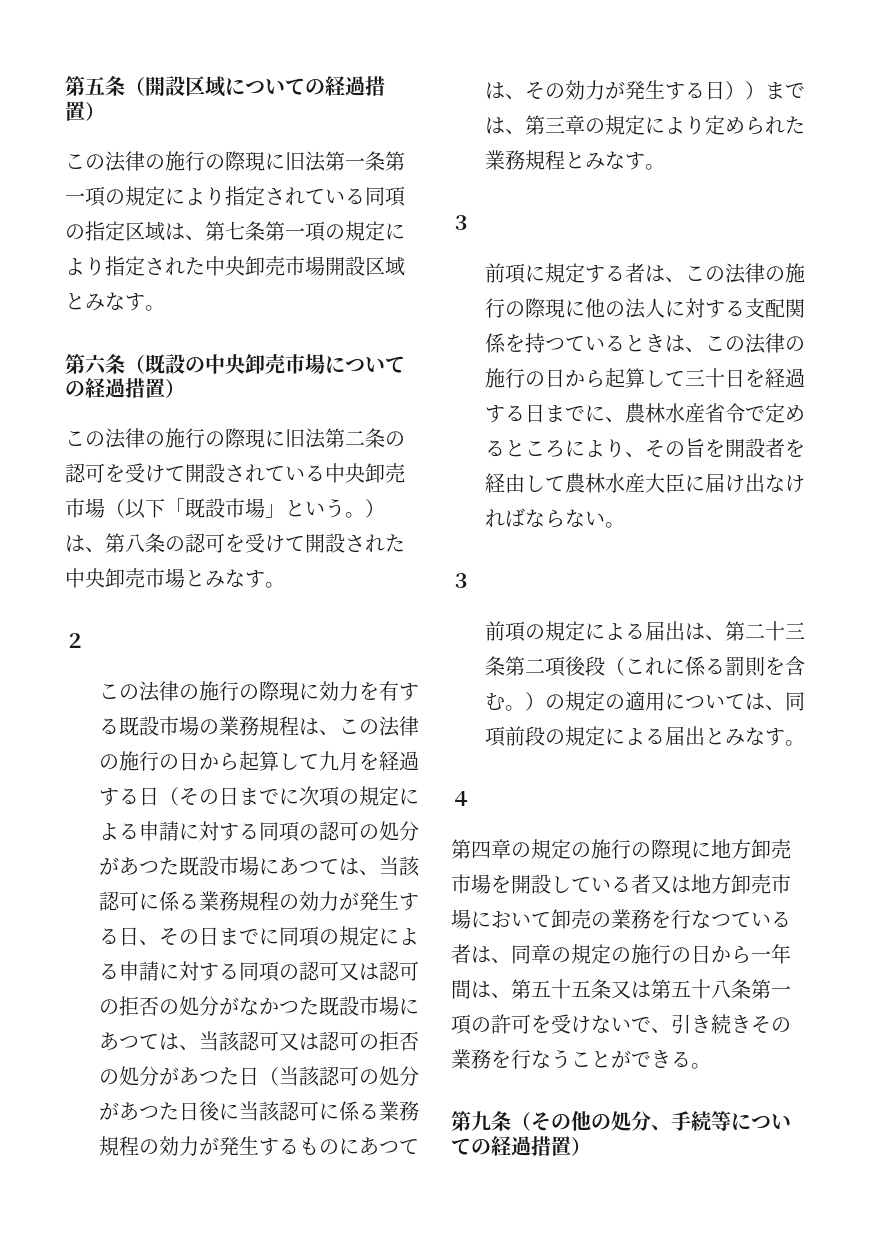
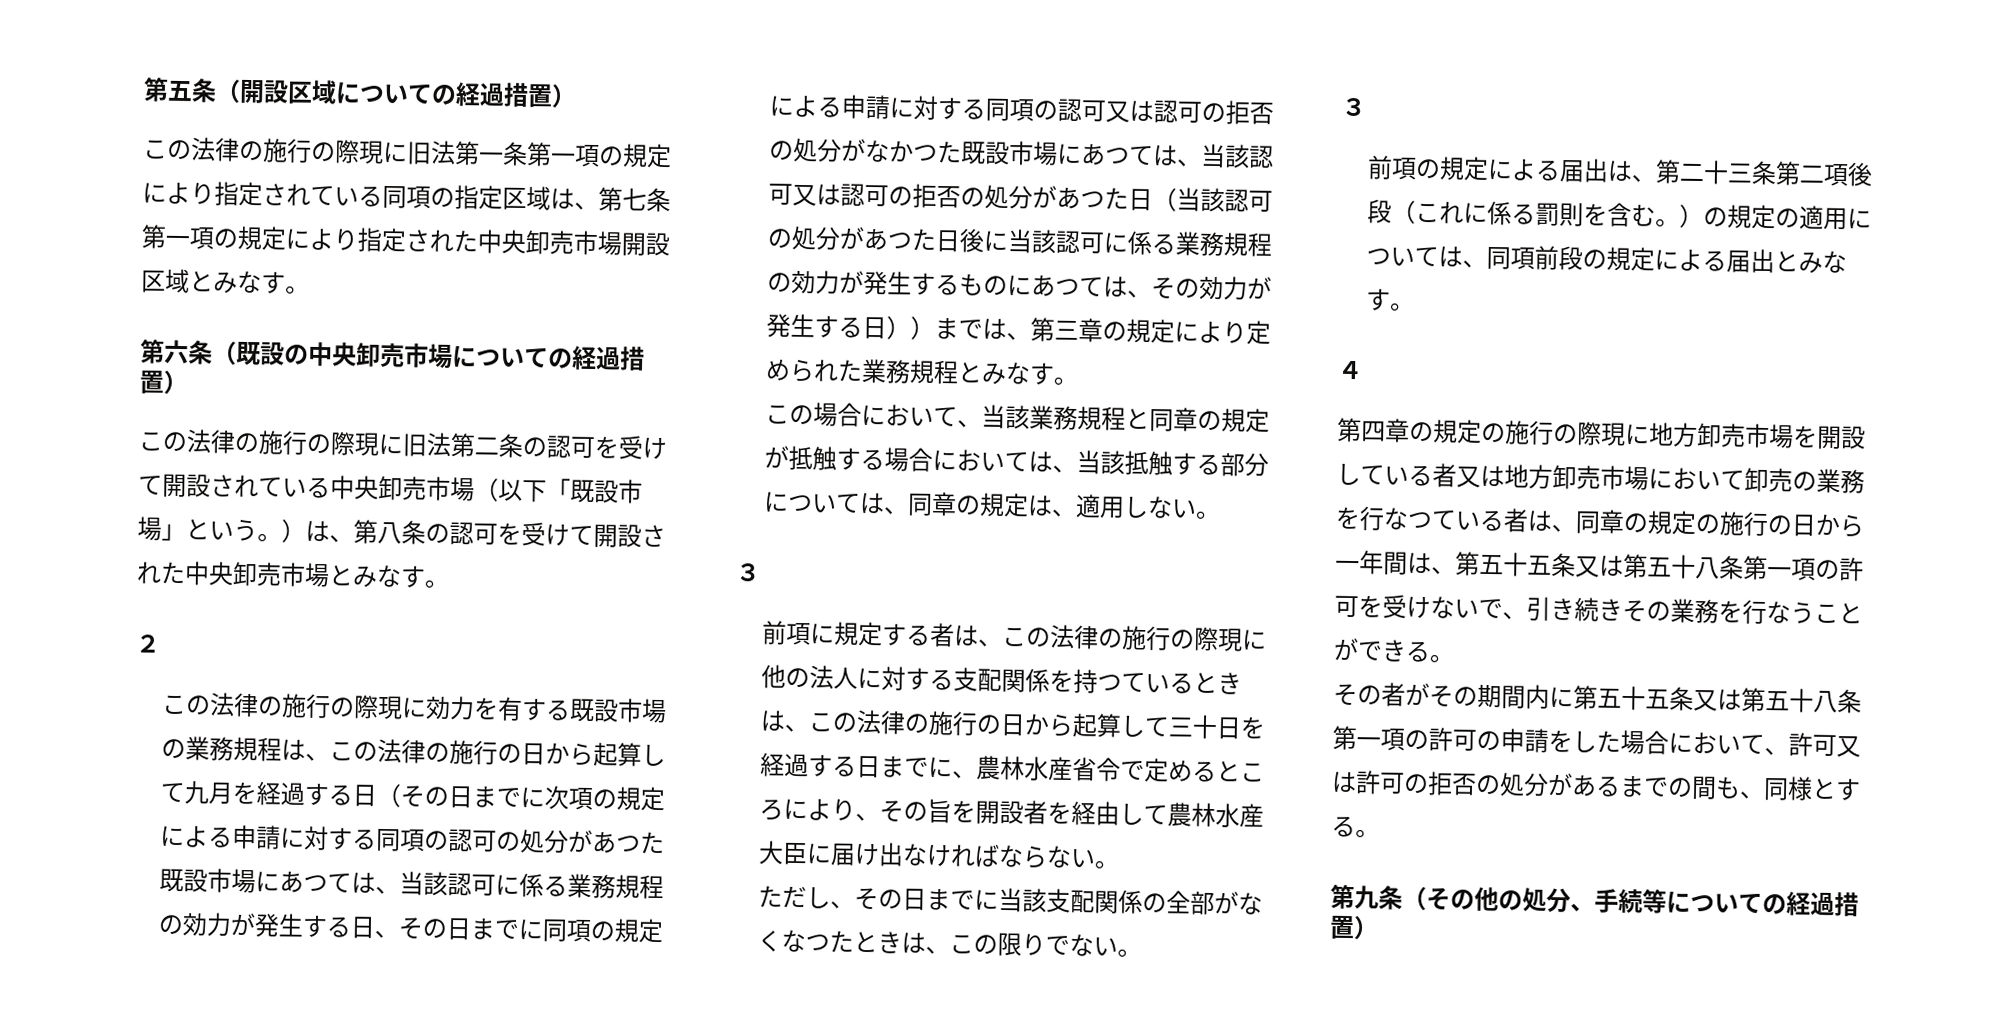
+ この場合において、当該業務規程と同章の規定が抵触する場合においては、当該抵触する部分については、同章の規定は、適用しない。
+ ただし、その日までに当該支配関係の全部がなくなつたときは、この限りでない。
+ その者がその期間内に第五十五条又は第五十八条第一項の許可の申請をした場合において、許可又は許可の拒否の処分があるまでの間も、同様とする。

